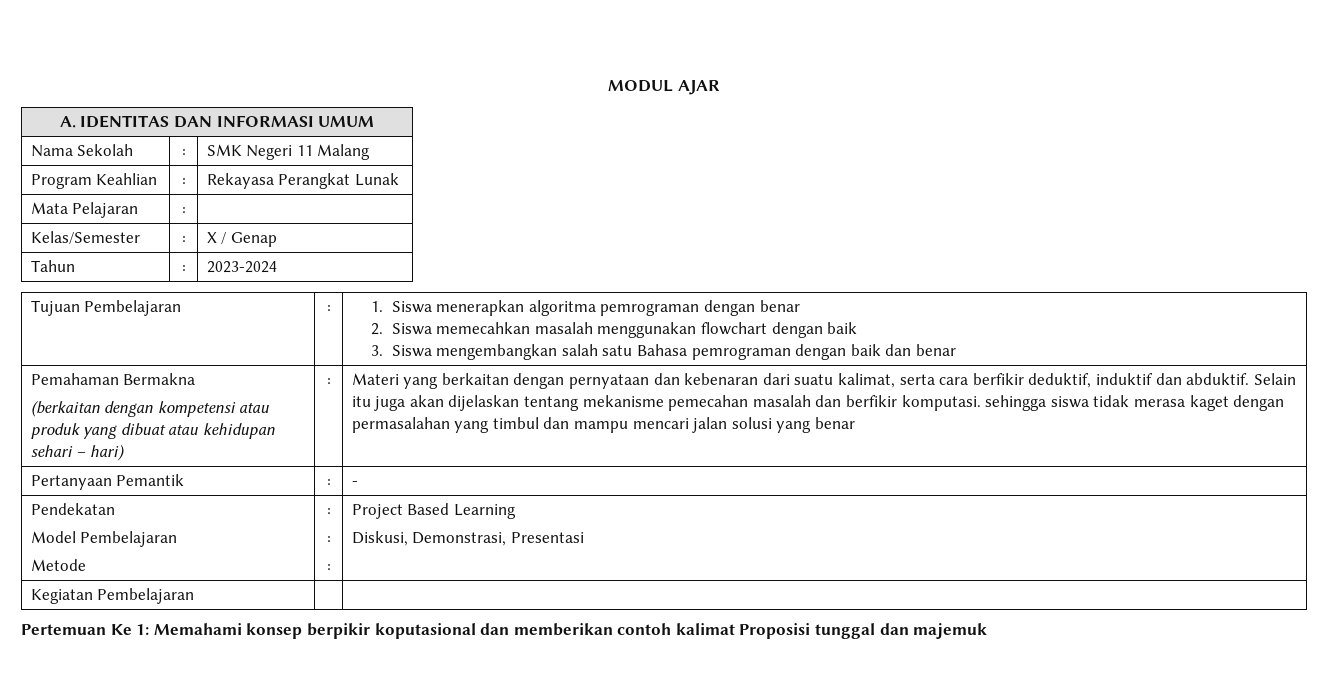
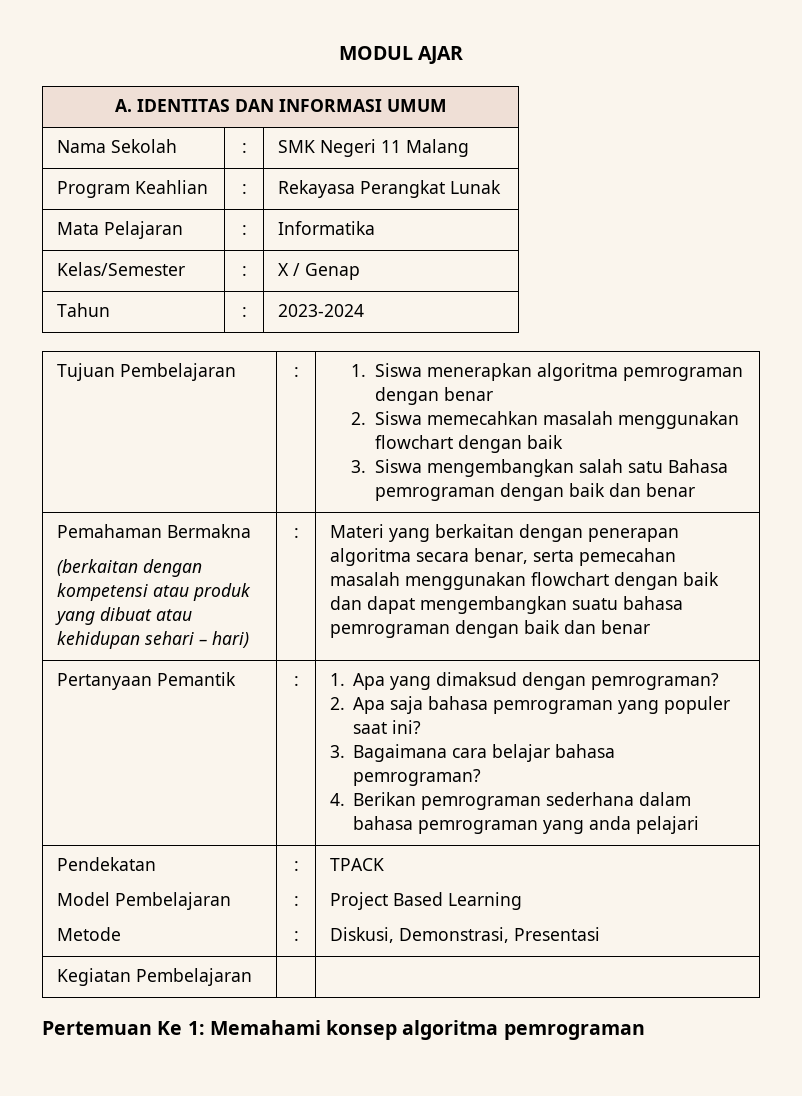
- Mata Pelajaran | : |
+ Mata Pelajaran | : | Informatika
- Materi yang berkaitan dengan pernyataan dan kebenaran dari suatu kalimat, serta cara berfikir deduktif, induktif dan abduktif. Selain itu juga akan dijelaskan tentang mekanisme pemecahan masalah dan berfikir komputasi. sehingga siswa tidak merasa kaget dengan permasalahan yang timbul dan mampu mencari jalan solusi yang benar
- Pertanyaan Pemantik | : | -
+ Materi yang berkaitan dengan penerapan algoritma secara benar, serta pemecahan masalah menggunakan flowchart dengan baik dan dapat mengembangkan suatu bahasa pemrograman dengan baik dan benar
+ Pertanyaan Pemantik | : | 1. Apa yang dimaksud dengan pemrograman?
+ 2. Apa saja bahasa pemrograman yang populer saat ini?
+ 3. Bagaimana cara belajar bahasa pemrograman?
+ 4. Berikan pemrograman sederhana dalam bahasa pemrograman yang anda pelajari
  Pendekatan
  Model Pembelajaran
  Metode | :
  :
- : | Project Based Learning
+ : | TPACK
+ Project Based Learning
- Pertemuan Ke 1: Memahami konsep berpikir koputasional dan memberikan contoh kalimat Proposisi tunggal dan majemuk
+ Pertemuan Ke 1: Memahami konsep algoritma pemrograman

